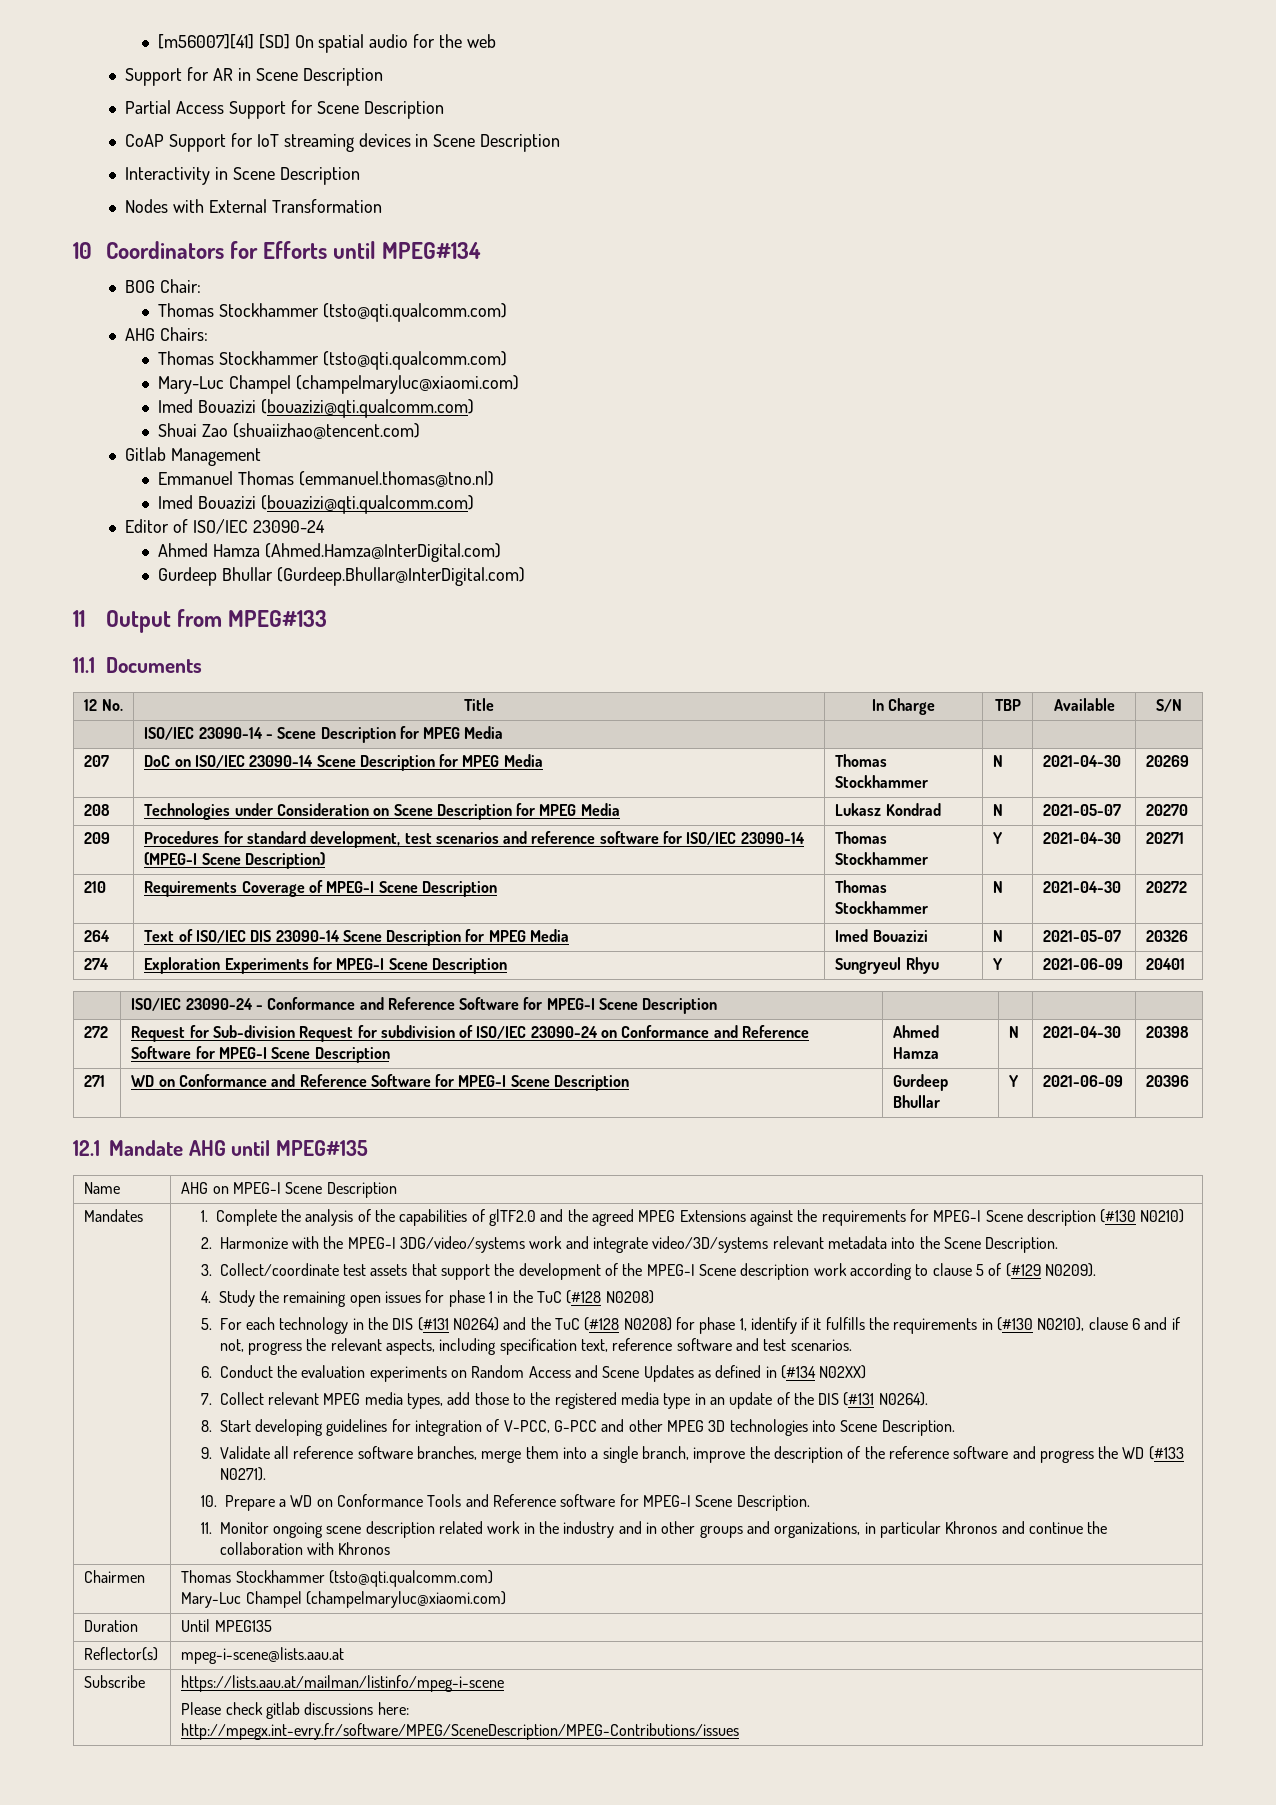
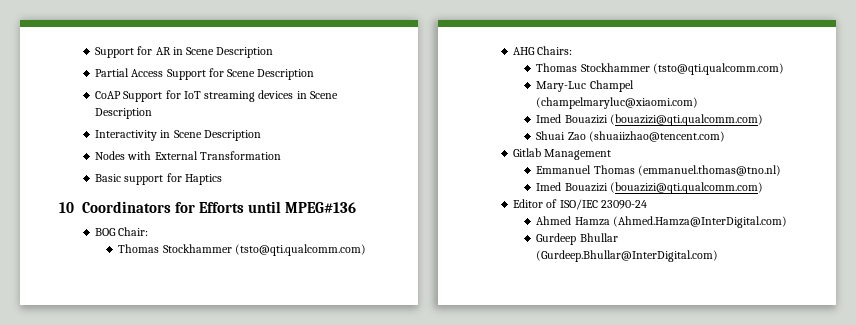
- [m56007][41] [SD] On spatial audio for the web
+ Basic support for Haptics
- 10 Coordinators for Efforts until MPEG#134
+ 10 Coordinators for Efforts until MPEG#136
- 11 Output from MPEG#133
- 11.1 Documents
- 12 No. | Title | In Charge | TBP | Available | S/N
- | ISO/IEC 23090-14 - Scene Description for MPEG Media | | | |
- 207 | DoC on ISO/IEC 23090-14 Scene Description for MPEG Media | Thomas Stockhammer | N | 2021-04-30 | 20269
- 208 | Technologies under Consideration on Scene Description for MPEG Media | Lukasz Kondrad | N | 2021-05-07 | 20270
- 209 | Procedures for standard development, test scenarios and reference software for ISO/IEC 23090-14 (MPEG-I Scene Description) | Thomas Stockhammer | Y | 2021-04-30 | 20271
- 210 | Requirements Coverage of MPEG-I Scene Description | Thomas Stockhammer | N | 2021-04-30 | 20272
- 264 | Text of ISO/IEC DIS 23090-14 Scene Description for MPEG Media | Imed Bouazizi | N | 2021-05-07 | 20326
- 274 | Exploration Experiments for MPEG-I Scene Description | Sungryeul Rhyu | Y | 2021-06-09 | 20401
- | ISO/IEC 23090-24 - Conformance and Reference Software for MPEG-I Scene Description | | | |
- 272 | Request for Sub-division Request for subdivision of ISO/IEC 23090-24 on Conformance and Reference Software for MPEG-I Scene Description | Ahmed Hamza | N | 2021-04-30 | 20398
- 271 | WD on Conformance and Reference Software for MPEG-I Scene Description | Gurdeep Bhullar | Y | 2021-06-09 | 20396
- 12.1 Mandate AHG until MPEG#135
- Name | AHG on MPEG-I Scene Description
- Mandates | 1. Complete the analysis of the capabilities of glTF2.0 and the agreed MPEG Extensions against the requirements for MPEG-I Scene description (#130 N0210)
- 2. Harmonize with the MPEG-I 3DG/video/systems work and integrate video/3D/systems relevant metadata into the Scene Description.
- 3. Collect/coordinate test assets that support the development of the MPEG-I Scene description work according to clause 5 of (#129 N0209).
- 4. Study the remaining open issues for phase 1 in the TuC (#128 N0208)
- 5. For each technology in the DIS (#131 N0264) and the TuC (#128 N0208) for phase 1, identify if it fulfills the requirements in (#130 N0210), clause 6 and if not, progress the relevant aspects, including specification text, reference software and test scenarios.
- 6. Conduct the evaluation experiments on Random Access and Scene Updates as defined in (#134 N02XX)
- 7. Collect relevant MPEG media types, add those to the registered media type in an update of the DIS (#131 N0264).
- 8. Start developing guidelines for integration of V-PCC, G-PCC and other MPEG 3D technologies into Scene Description.
- 9. Validate all reference software branches, merge them into a single branch, improve the description of the reference software and progress the WD (#133 N0271).
- 10. Prepare a WD on Conformance Tools and Reference software for MPEG-I Scene Description.
- 11. Monitor ongoing scene description related work in the industry and in other groups and organizations, in particular Khronos and continue the collaboration with Khronos
- Chairmen | Thomas Stockhammer (tsto@qti.qualcomm.com)
- Mary-Luc Champel (champelmaryluc@xiaomi.com)
- Duration | Until MPEG135
- Reflector(s) | mpeg-i-scene@lists.aau.at
- Subscribe | https://lists.aau.at/mailman/listinfo/mpeg-i-scene
- Please check gitlab discussions here:
- http://mpegx.int-evry.fr/software/MPEG/SceneDescription/MPEG-Contributions/issues

